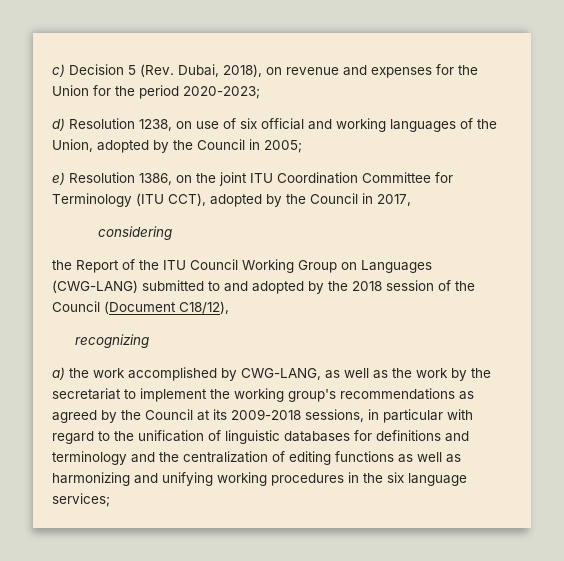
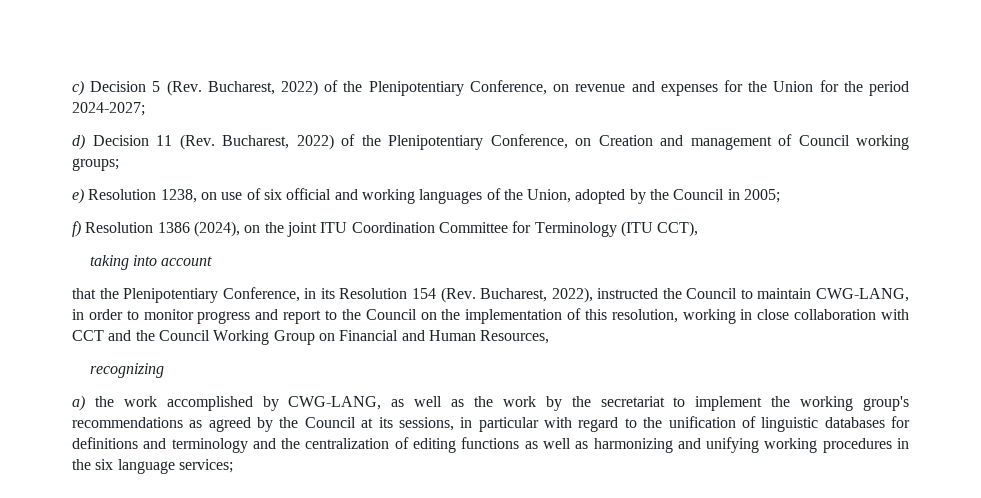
- c) Decision 5 (Rev. Dubai, 2018), on revenue and expenses for the Union for the period 2020-2023;
+ c) Decision 5 (Rev. Bucharest, 2022) of the Plenipotentiary Conference, on revenue and expenses for the Union for the period 2024-2027;
- d) Resolution 1238, on use of six official and working languages of the Union, adopted by the Council in 2005;
+ d) Decision 11 (Rev. Bucharest, 2022) of the Plenipotentiary Conference, on Creation and management of Council working groups;
+ e) Resolution 1238, on use of six official and working languages of the Union, adopted by the Council in 2005;
- e) Resolution 1386, on the joint ITU Coordination Committee for Terminology (ITU CCT), adopted by the Council in 2017,
- considering
- the Report of the ITU Council Working Group on Languages (CWG-LANG) submitted to and adopted by the 2018 session of the Council (Document C18/12),
+ f) Resolution 1386 (2024), on the joint ITU Coordination Committee for Terminology (ITU CCT),
+ taking into account
+ that the Plenipotentiary Conference, in its Resolution 154 (Rev. Bucharest, 2022), instructed the Council to maintain CWG-LANG, in order to monitor progress and report to the Council on the implementation of this resolution, working in close collaboration with CCT and the Council Working Group on Financial and Human Resources,
- a) the work accomplished by CWG-LANG, as well as the work by the secretariat to implement the working group's recommendations as agreed by the Council at its 2009-2018 sessions, in particular with regard to the unification of linguistic databases for definitions and terminology and the centralization of editing functions as well as harmonizing and unifying working procedures in the six language services;
+ a) the work accomplished by CWG-LANG, as well as the work by the secretariat to implement the working group's recommendations as agreed by the Council at its sessions, in particular with regard to the unification of linguistic databases for definitions and terminology and the centralization of editing functions as well as harmonizing and unifying working procedures in the six language services;

